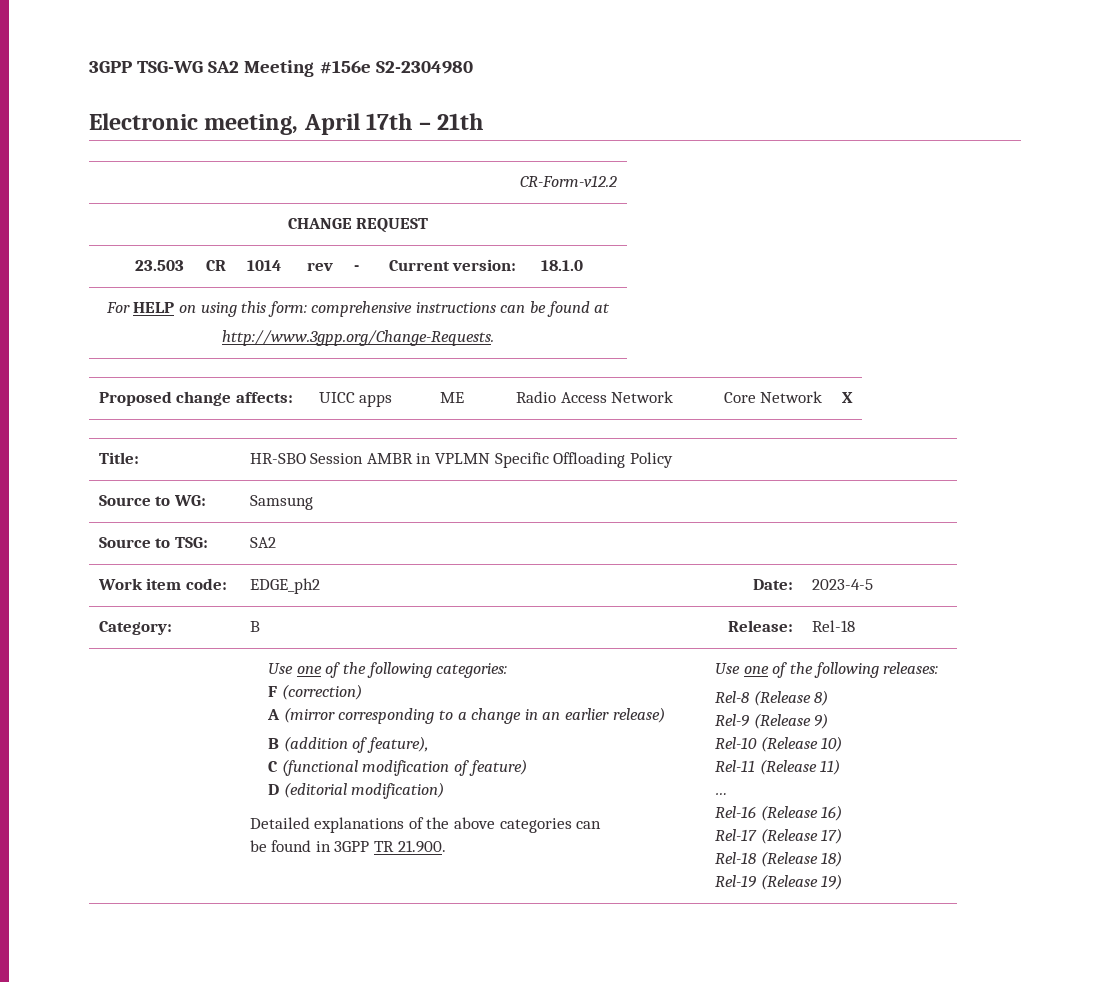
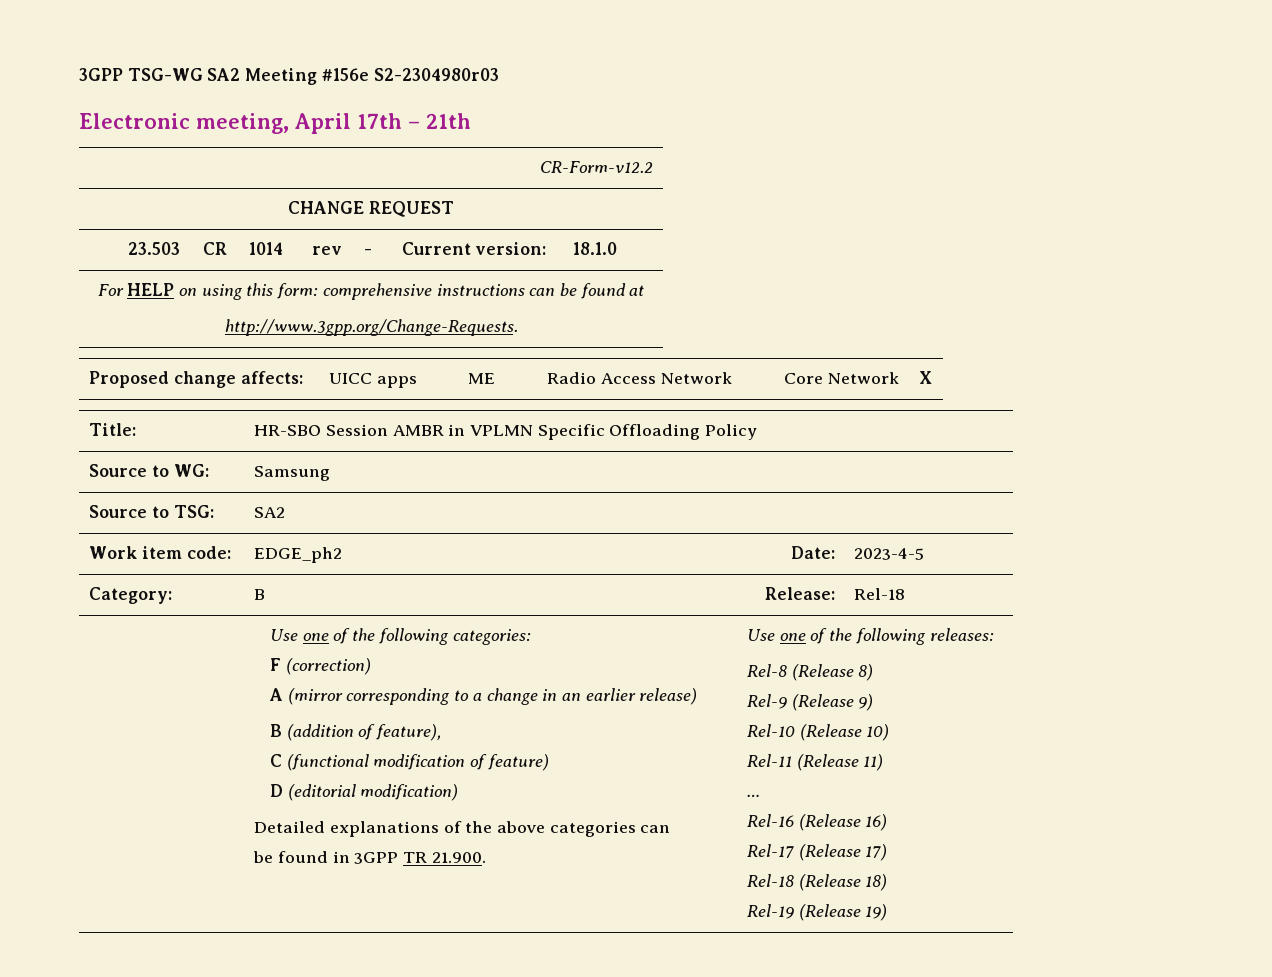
- 3GPP TSG-WG SA2 Meeting #156e S2-2304980
+ 3GPP TSG-WG SA2 Meeting #156e S2-2304980r03

